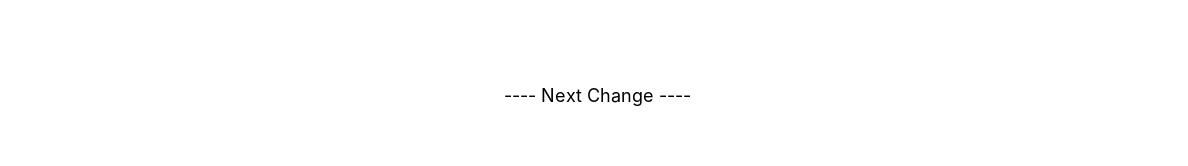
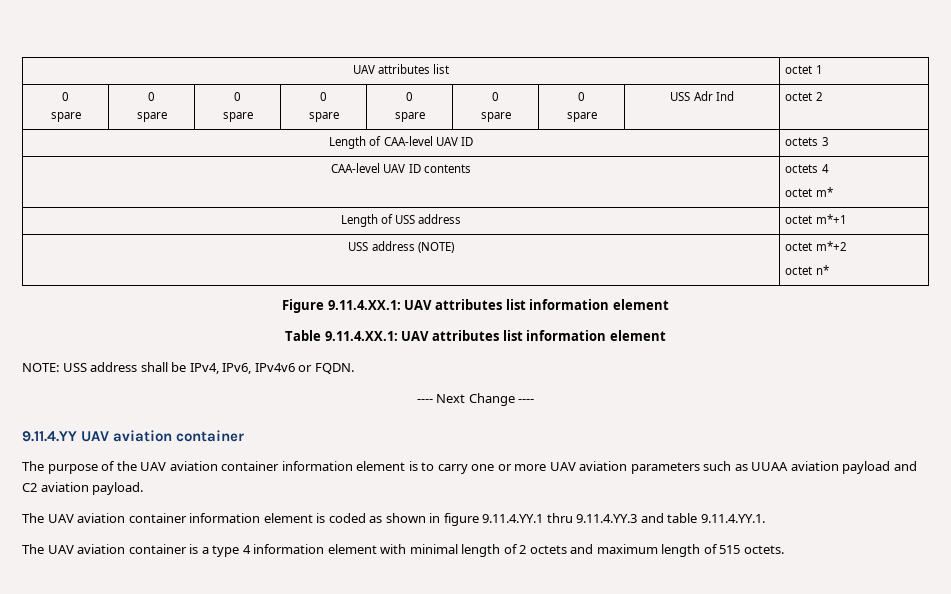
+ UAV attributes list | octet 1
+ 0
+ spare | 0
+ spare | 0
+ spare | 0
+ spare | 0
+ spare | 0
+ spare | 0
+ spare | USS Adr Ind | octet 2
+ Length of CAA-level UAV ID | octets 3
+ CAA-level UAV ID contents | octets 4
+ octet m*
+ Length of USS address | octet m*+1
+ USS address (NOTE) | octet m*+2
+ octet n*
+ Figure 9.11.4.XX.1: UAV attributes list information element
+ Table 9.11.4.XX.1: UAV attributes list information element
+ NOTE: USS address shall be IPv4, IPv6, IPv4v6 or FQDN.
  ---- Next Change ----
+ 9.11.4.YY UAV aviation container
+ The purpose of the UAV aviation container information element is to carry one or more UAV aviation parameters such as UUAA aviation payload and C2 aviation payload.
+ The UAV aviation container information element is coded as shown in figure 9.11.4.YY.1 thru 9.11.4.YY.3 and table 9.11.4.YY.1.
+ The UAV aviation container is a type 4 information element with minimal length of 2 octets and maximum length of 515 octets.

